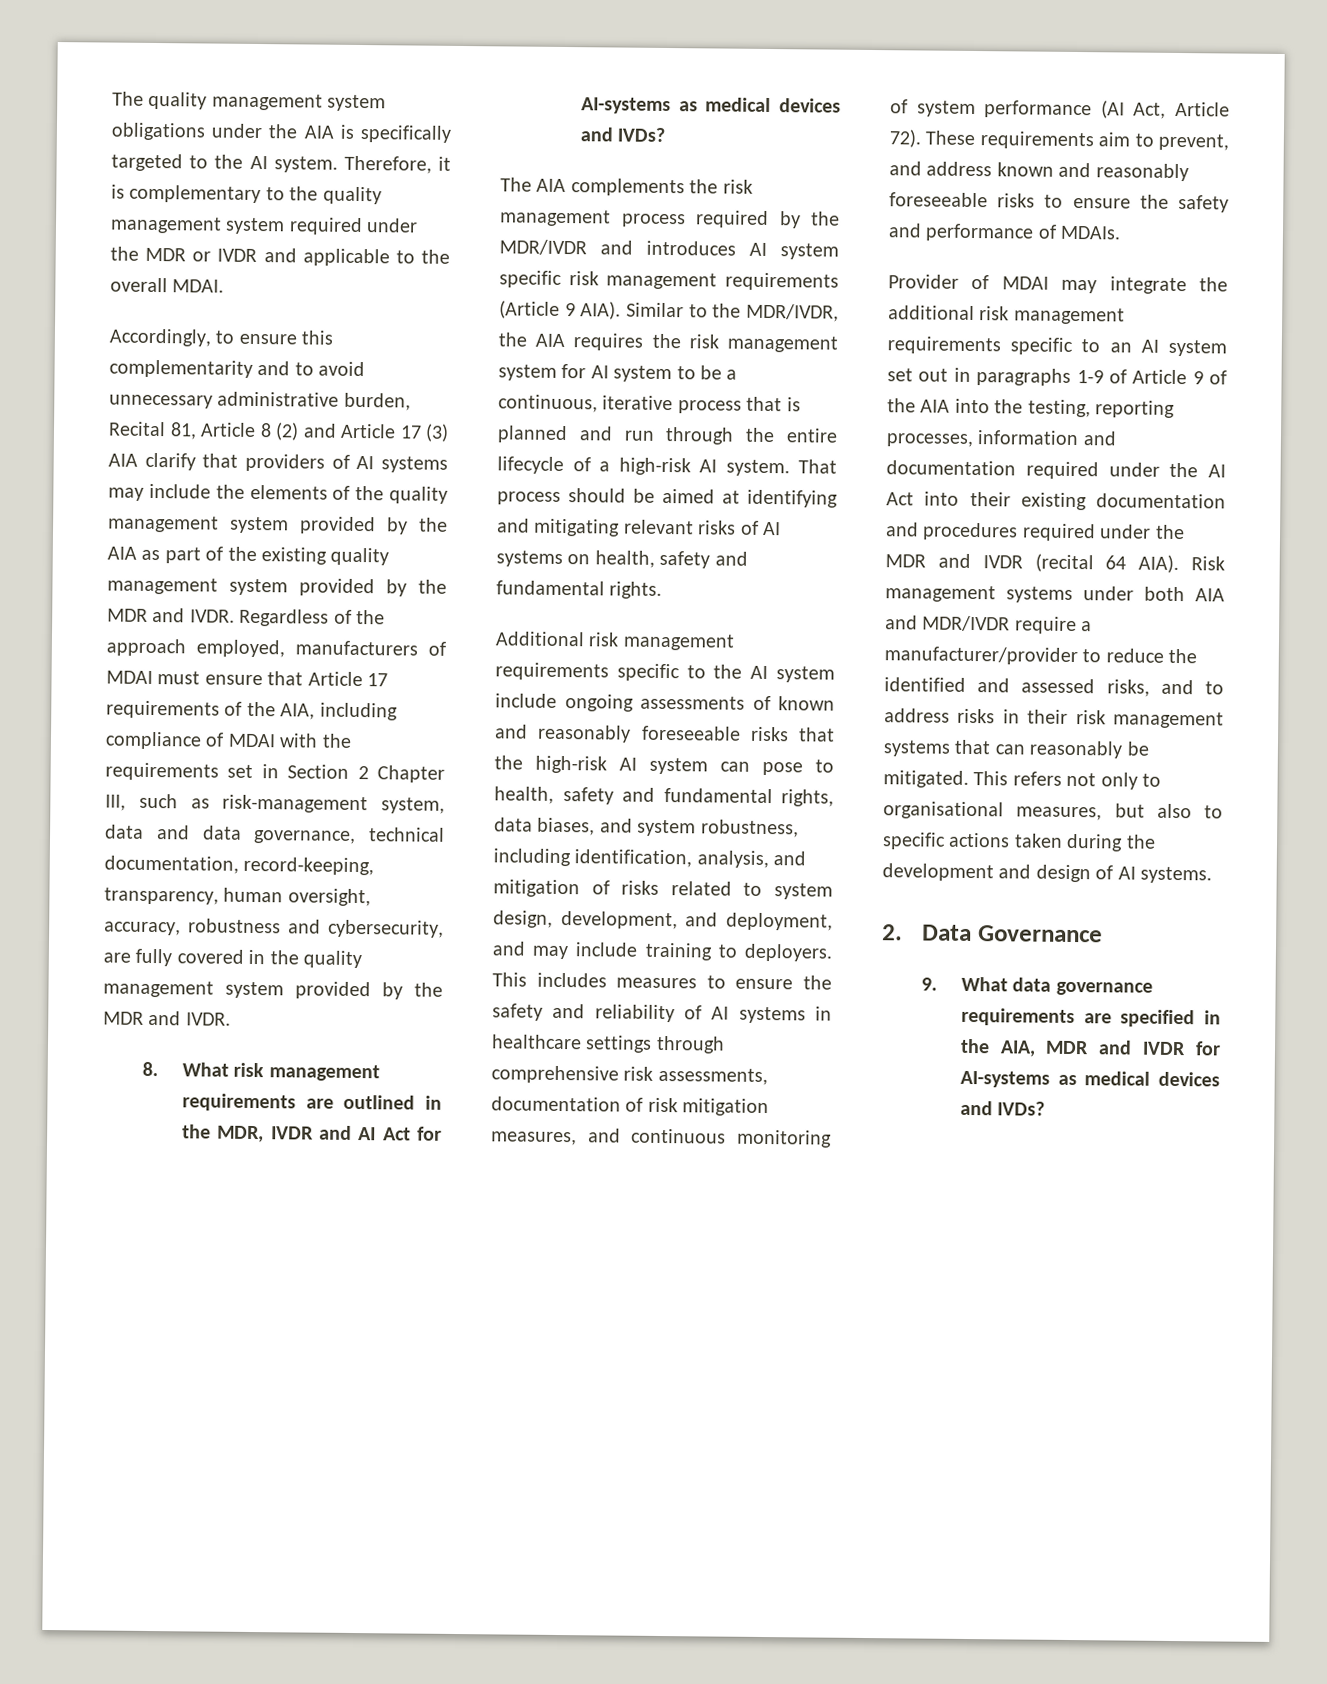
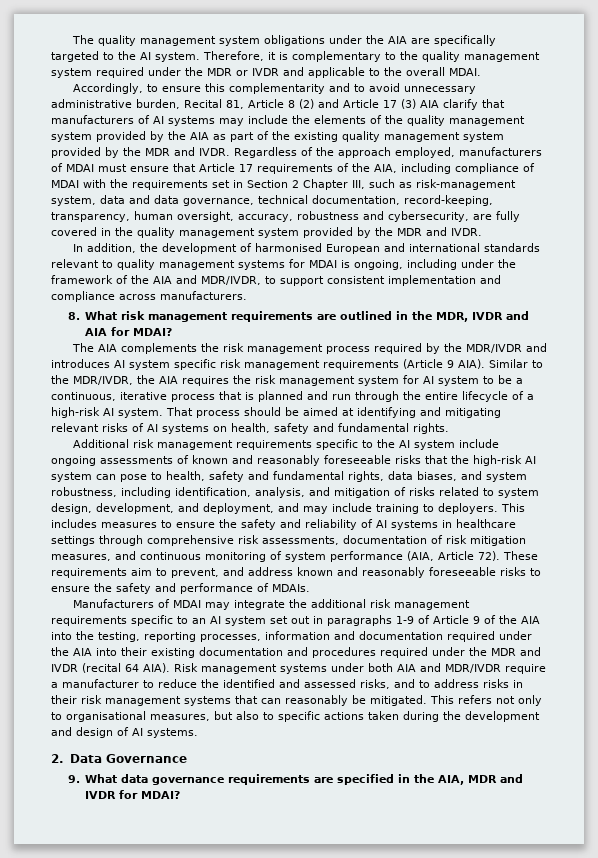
- The quality management system obligations under the AIA is specifically targeted to the AI system.
+ The quality management system obligations under the AIA are specifically targeted to the AI system.
- Accordingly, to ensure this complementarity and to avoid unnecessary administrative burden, Recital 81, Article 8 (2) and Article 17 (3) AIA clarify that providers of AI systems may include the elements of the quality management system provided by the AIA as part of the existing quality management system provided by the MDR and IVDR.
+ Accordingly, to ensure this complementarity and to avoid unnecessary administrative burden, Recital 81, Article 8 (2) and Article 17 (3) AIA clarify that manufacturers of AI systems may include the elements of the quality management system provided by the AIA as part of the existing quality management system provided by the MDR and IVDR.
+ In addition, the development of harmonised European and international standards relevant to quality management systems for MDAI is ongoing, including under the framework of the AIA and MDR/IVDR, to support consistent implementation and compliance across manufacturers.
- 8. What risk management requirements are outlined in the MDR, IVDR and AI Act for AI-systems as medical devices and IVDs?
+ 8. What risk management requirements are outlined in the MDR, IVDR and AIA for MDAI?
- This includes measures to ensure the safety and reliability of AI systems in healthcare settings through comprehensive risk assessments, documentation of risk mitigation measures, and continuous monitoring of system performance (AI Act, Article 72).
+ This includes measures to ensure the safety and reliability of AI systems in healthcare settings through comprehensive risk assessments, documentation of risk mitigation measures, and continuous monitoring of system performance (AIA, Article 72).
- Provider of MDAI may integrate the additional risk management requirements specific to an AI system set out in paragraphs 1-9 of Article 9 of the AIA into the testing, reporting processes, information and documentation required under the AI Act into their existing documentation and procedures required under the MDR and IVDR (recital 64 AIA).
+ Manufacturers of MDAI may integrate the additional risk management requirements specific to an AI system set out in paragraphs 1-9 of Article 9 of the AIA into the testing, reporting processes, information and documentation required under the AIA into their existing documentation and procedures required under the MDR and IVDR (recital 64 AIA).
- Risk management systems under both AIA and MDR/IVDR require a manufacturer/provider to reduce the identified and assessed risks, and to address risks in their risk management systems that can reasonably be mitigated.
+ Risk management systems under both AIA and MDR/IVDR require a manufacturer to reduce the identified and assessed risks, and to address risks in their risk management systems that can reasonably be mitigated.
- 9. What data governance requirements are specified in the AIA, MDR and IVDR for AI-systems as medical devices and IVDs?
+ 9. What data governance requirements are specified in the AIA, MDR and IVDR for MDAI?

